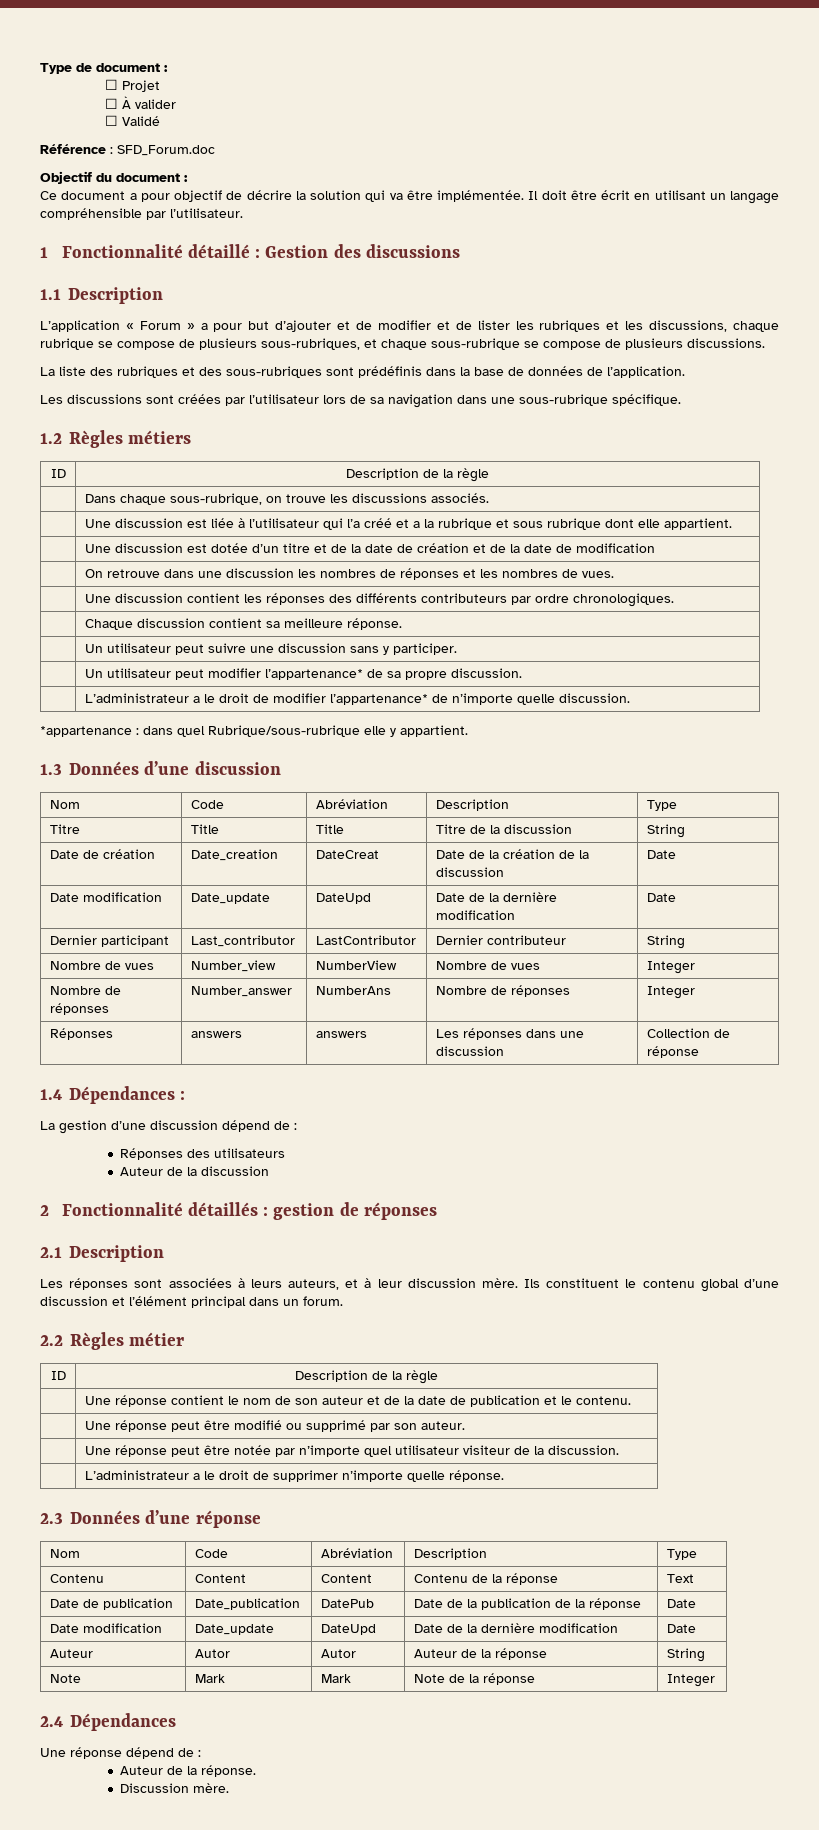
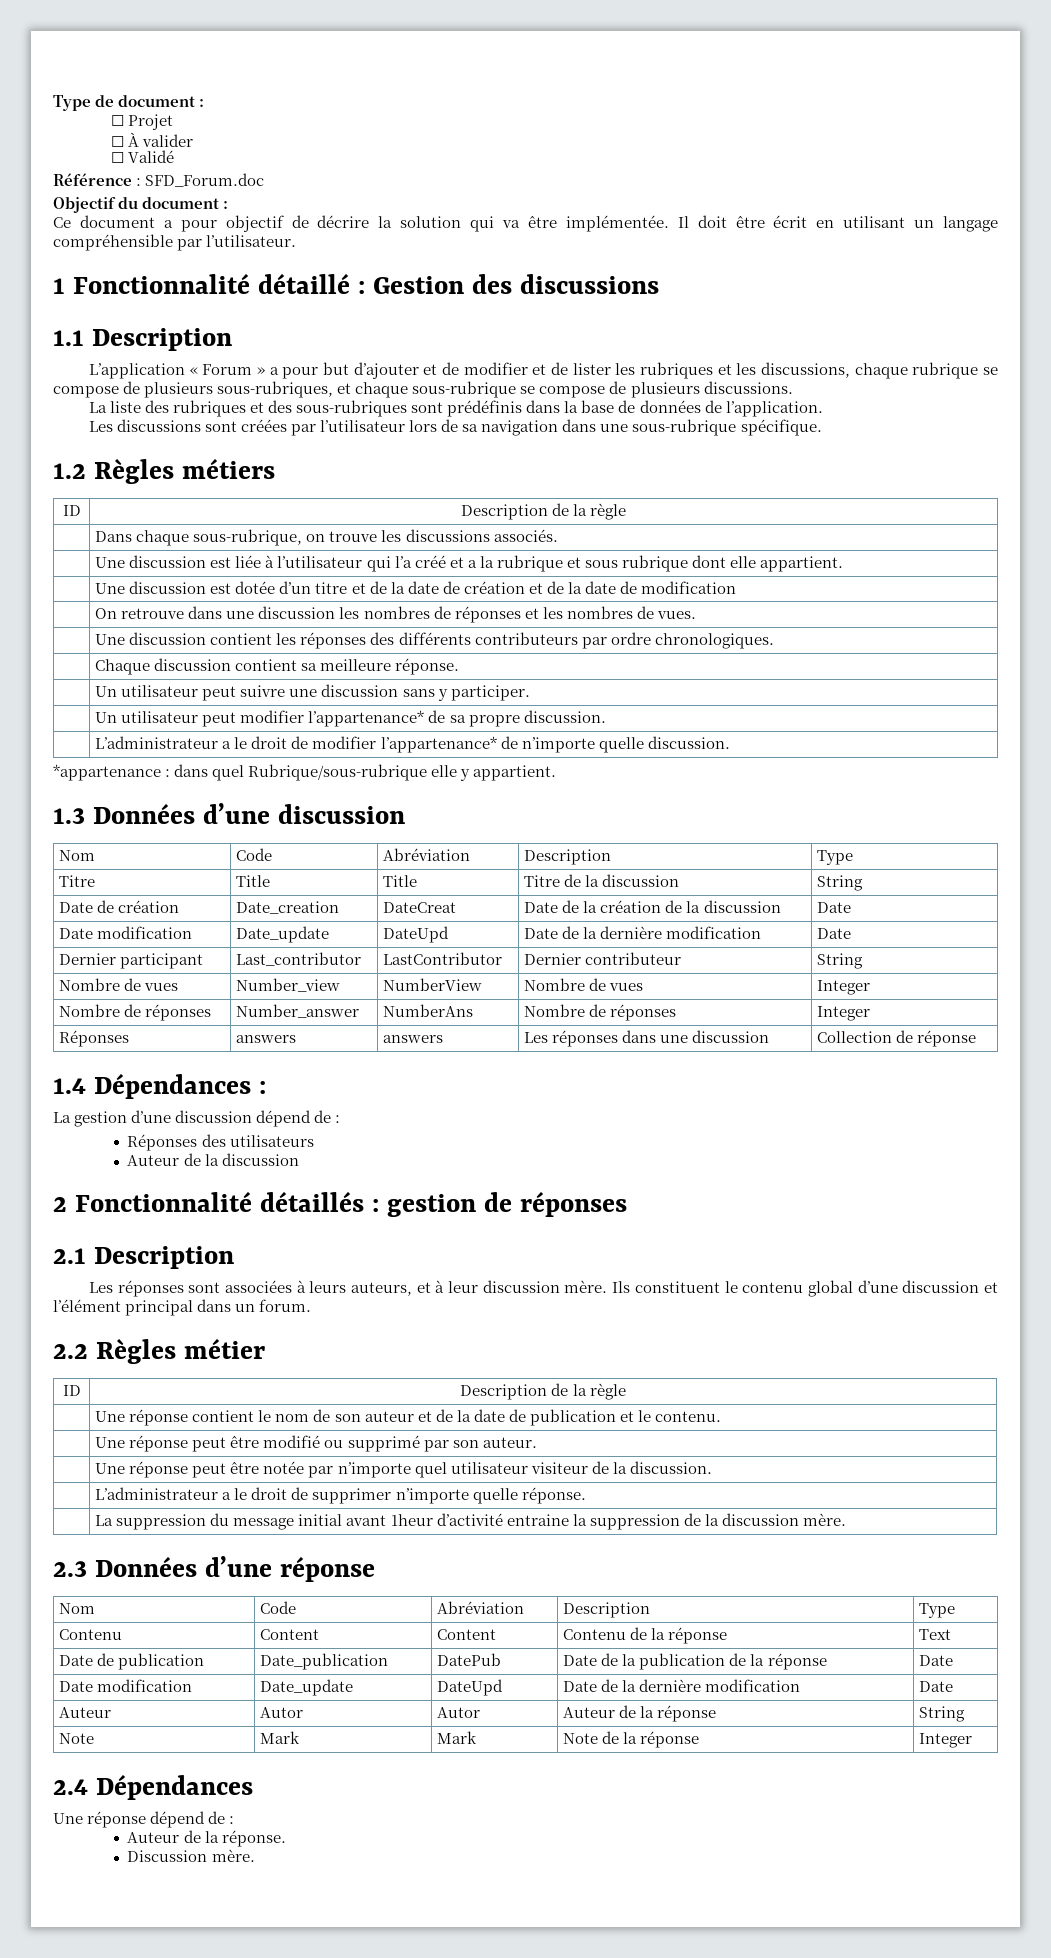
+ | La suppression du message initial avant 1heur d’activité entraine la suppression de la discussion mère.

